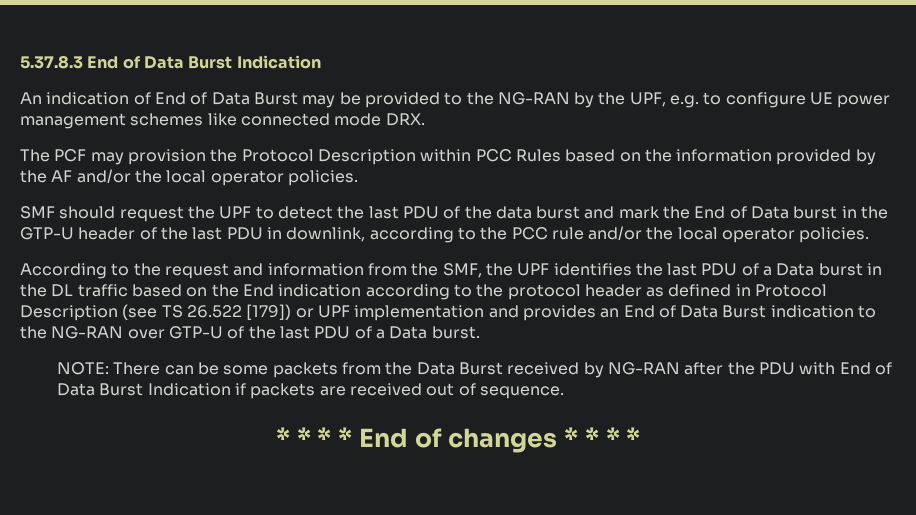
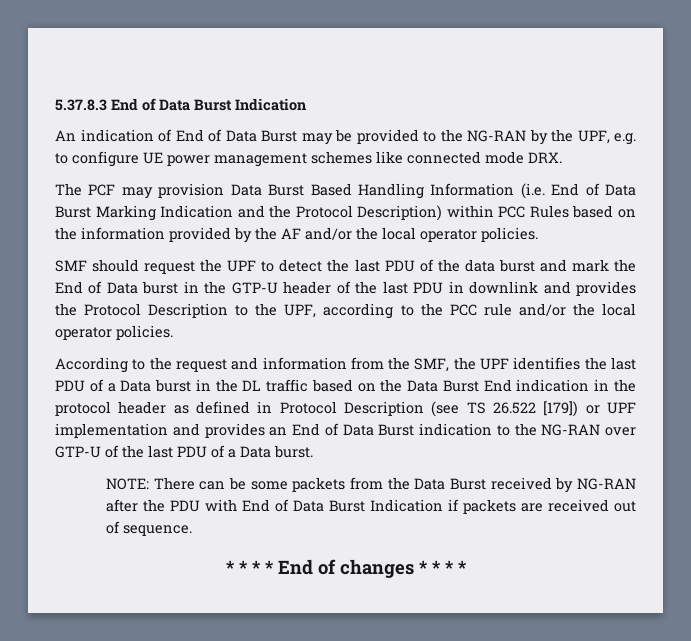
- The PCF may provision the Protocol Description within PCC Rules based on the information provided by the AF and/or the local operator policies.
+ The PCF may provision Data Burst Based Handling Information (i.e. End of Data Burst Marking Indication and the Protocol Description) within PCC Rules based on the information provided by the AF and/or the local operator policies.
- SMF should request the UPF to detect the last PDU of the data burst and mark the End of Data burst in the GTP-U header of the last PDU in downlink, according to the PCC rule and/or the local operator policies.
+ SMF should request the UPF to detect the last PDU of the data burst and mark the End of Data burst in the GTP-U header of the last PDU in downlink and provides the Protocol Description to the UPF, according to the PCC rule and/or the local operator policies.
- According to the request and information from the SMF, the UPF identifies the last PDU of a Data burst in the DL traffic based on the End indication according to the protocol header as defined in Protocol Description (see TS 26.522 [179]) or UPF implementation and provides an End of Data Burst indication to the NG-RAN over GTP-U of the last PDU of a Data burst.
+ According to the request and information from the SMF, the UPF identifies the last PDU of a Data burst in the DL traffic based on the Data Burst End indication in the protocol header as defined in Protocol Description (see TS 26.522 [179]) or UPF implementation and provides an End of Data Burst indication to the NG-RAN over GTP-U of the last PDU of a Data burst.

